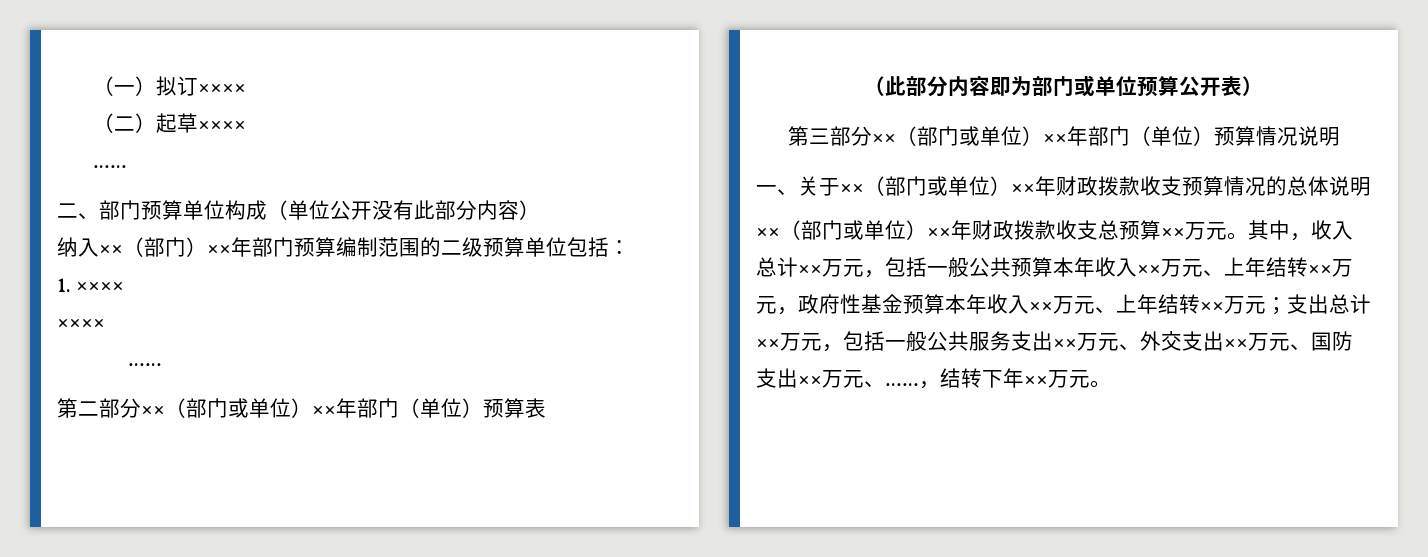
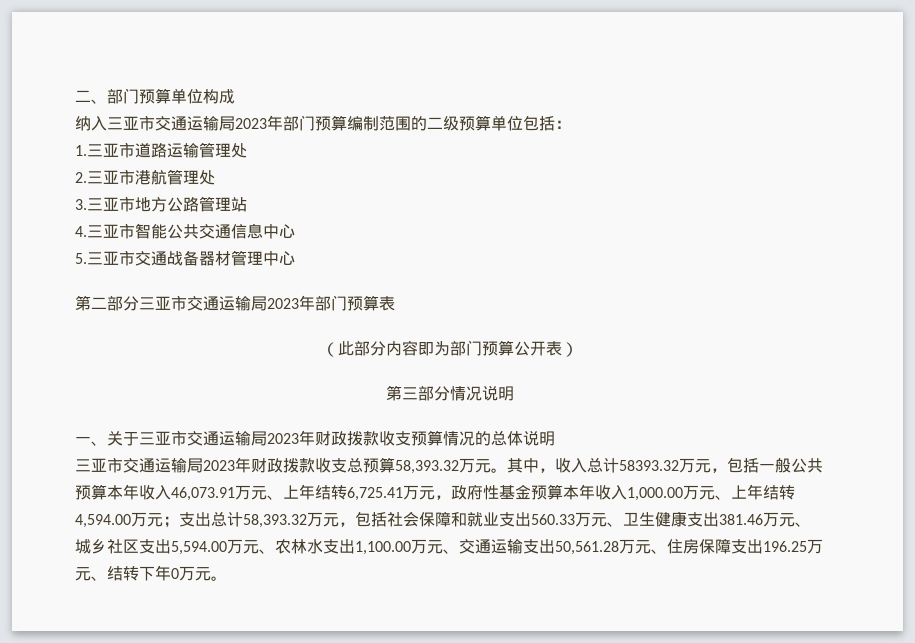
- （一）拟订××××
- （二）起草××××
- ……
- 二、部门预算单位构成（单位公开没有此部分内容）
- 纳入××（部门）××年部门预算编制范围的二级预算单位包括：
+ 二、部门预算单位构成
+ 纳入三亚市交通运输局2023年部门预算编制范围的二级预算单位包括：
- 1. ××××
- ××××
- ……
- 第二部分××（部门或单位）××年部门（单位）预算表
+ 1.三亚市道路运输管理处
+ 2.三亚市港航管理处
+ 3.三亚市地方公路管理站
+ 4.三亚市智能公共交通信息中心
+ 5.三亚市交通战备器材管理中心
+ 第二部分三亚市交通运输局2023年部门预算表
- （此部分内容即为部门或单位预算公开表）
+ （此部分内容即为部门预算公开表）
- 第三部分××（部门或单位）××年部门（单位）预算情况说明
+ 第三部分情况说明
- 一、关于××（部门或单位）××年财政拨款收支预算情况的总体说明
+ 一、关于三亚市交通运输局2023年财政拨款收支预算情况的总体说明
- ××（部门或单位）××年财政拨款收支总预算××万元。
+ 三亚市交通运输局2023年财政拨款收支总预算58,393.32万元。
- 其中，收入总计××万元，包括一般公共预算本年收入××万元、上年结转××万元，政府性基金预算本年收入××万元、上年结转××万元；支出总计××万元，包括一般公共服务支出××万元、外交支出××万元、国防支出××万元、……，结转下年××万元。
+ 其中，收入总计58393.32万元，包括一般公共预算本年收入46,073.91万元、上年结转6,725.41万元，政府性基金预算本年收入1,000.00万元、上年结转4,594.00万元；支出总计58,393.32万元，包括社会保障和就业支出560.33万元、卫生健康支出381.46万元、城乡社区支出5,594.00万元、农林水支出1,100.00万元、交通运输支出50,561.28万元、住房保障支出196.25万元、结转下年0万元。

